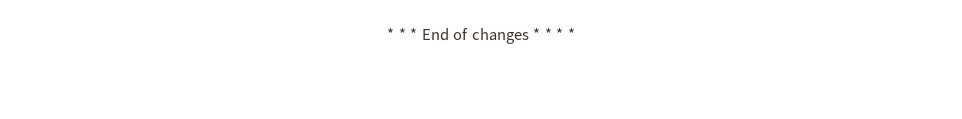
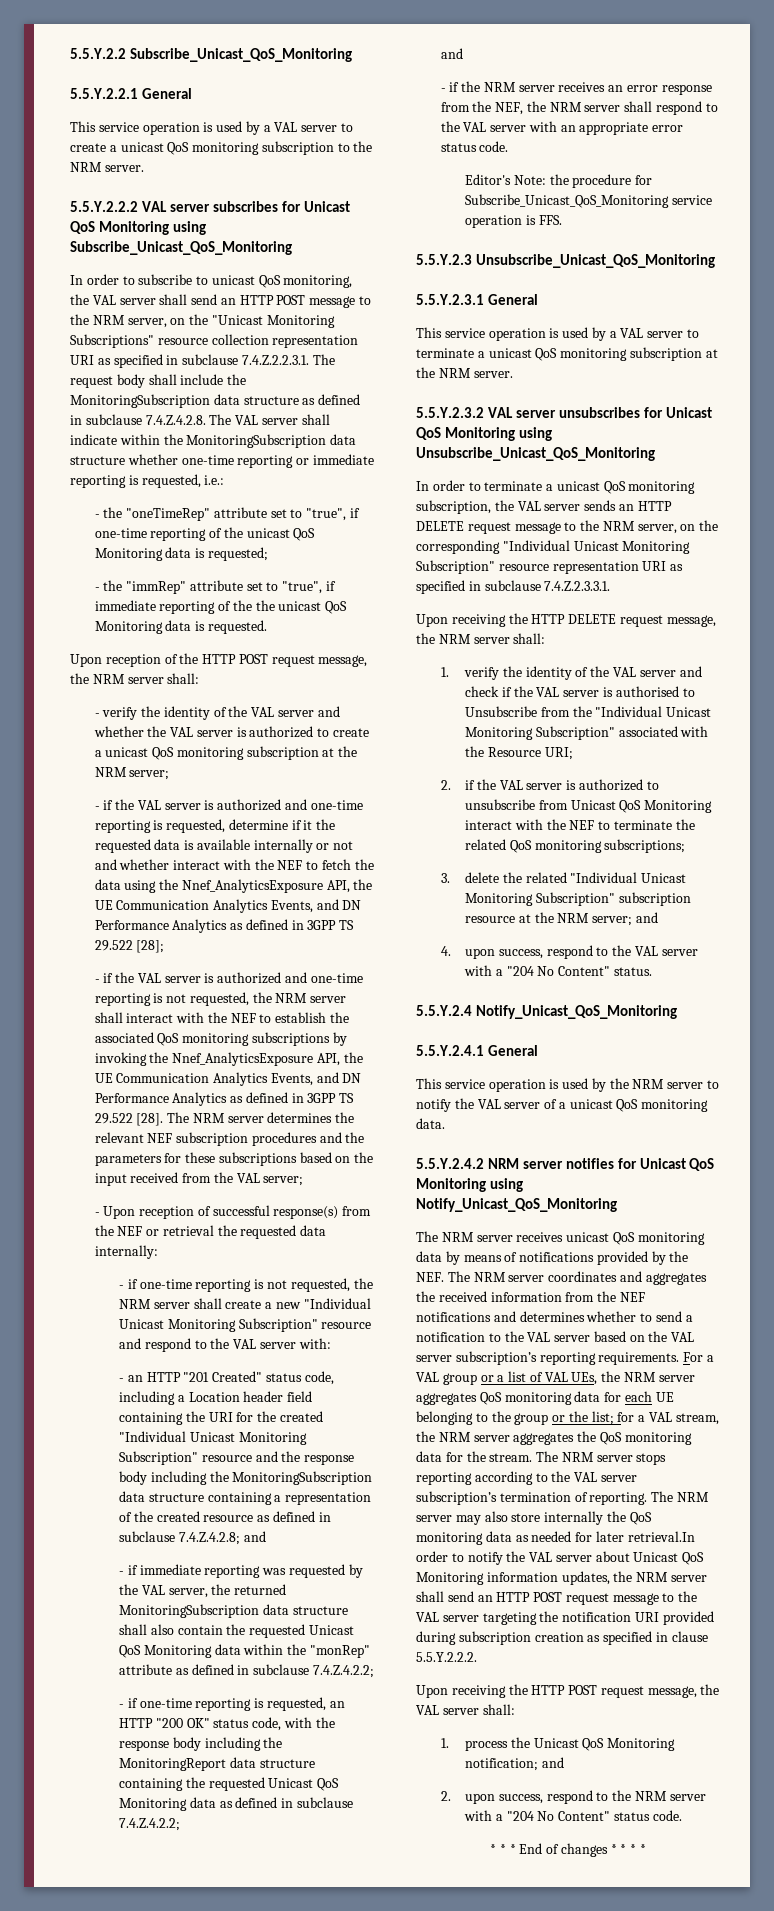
+ 5.5.Y.2.2 Subscribe_Unicast_QoS_Monitoring
+ 5.5.Y.2.2.1 General
+ This service operation is used by a VAL server to create a unicast QoS monitoring subscription to the NRM server.
+ 5.5.Y.2.2.2 VAL server subscribes for Unicast QoS Monitoring using Subscribe_Unicast_QoS_Monitoring
+ In order to subscribe to unicast QoS monitoring, the VAL server shall send an HTTP POST message to the NRM server, on the "Unicast Monitoring Subscriptions" resource collection representation URI as specified in subclause 7.4.Z.2.2.3.1. The request body shall include the MonitoringSubscription data structure as defined in subclause 7.4.Z.4.2.8. The VAL server shall indicate within the MonitoringSubscription data structure whether one-time reporting or immediate reporting is requested, i.e.:
+ - the "oneTimeRep" attribute set to "true", if one-time reporting of the unicast QoS Monitoring data is requested;
+ - the "immRep" attribute set to "true", if immediate reporting of the the unicast QoS Monitoring data is requested.
+ Upon reception of the HTTP POST request message, the NRM server shall:
+ - verify the identity of the VAL server and whether the VAL server is authorized to create a unicast QoS monitoring subscription at the NRM server;
+ - if the VAL server is authorized and one-time reporting is requested, determine if it the requested data is available internally or not and whether interact with the NEF to fetch the data using the Nnef_AnalyticsExposure API, the UE Communication Analytics Events, and DN Performance Analytics as defined in 3GPP TS 29.522 [28];
+ - if the VAL server is authorized and one-time reporting is not requested, the NRM server shall interact with the NEF to establish the associated QoS monitoring subscriptions by invoking the Nnef_AnalyticsExposure API, the UE Communication Analytics Events, and DN Performance Analytics as defined in 3GPP TS 29.522 [28]. The NRM server determines the relevant NEF subscription procedures and the parameters for these subscriptions based on the input received from the VAL server;
+ - Upon reception of successful response(s) from the NEF or retrieval the requested data internally:
+ - if one-time reporting is not requested, the NRM server shall create a new "Individual Unicast Monitoring Subscription" resource and respond to the VAL server with:
+ - an HTTP "201 Created" status code, including a Location header field containing the URI for the created "Individual Unicast Monitoring Subscription" resource and the response body including the MonitoringSubscription data structure containing a representation of the created resource as defined in subclause 7.4.Z.4.2.8; and
+ - if immediate reporting was requested by the VAL server, the returned MonitoringSubscription data structure shall also contain the requested Unicast QoS Monitoring data within the "monRep" attribute as defined in subclause 7.4.Z.4.2.2;
+ - if one-time reporting is requested, an HTTP "200 OK" status code, with the response body including the MonitoringReport data structure containing the requested Unicast QoS Monitoring data as defined in subclause 7.4.Z.4.2.2;
+ and
+ - if the NRM server receives an error response from the NEF, the NRM server shall respond to the VAL server with an appropriate error status code.
+ Editor's Note: the procedure for Subscribe_Unicast_QoS_Monitoring service operation is FFS.
+ 5.5.Y.2.3 Unsubscribe_Unicast_QoS_Monitoring
+ 5.5.Y.2.3.1 General
+ This service operation is used by a VAL server to terminate a unicast QoS monitoring subscription at the NRM server.
+ 5.5.Y.2.3.2 VAL server unsubscribes for Unicast QoS Monitoring using Unsubscribe_Unicast_QoS_Monitoring
+ In order to terminate a unicast QoS monitoring subscription, the VAL server sends an HTTP DELETE request message to the NRM server, on the corresponding "Individual Unicast Monitoring Subscription" resource representation URI as specified in subclause 7.4.Z.2.3.3.1.
+ Upon receiving the HTTP DELETE request message, the NRM server shall:
+ 1. verify the identity of the VAL server and check if the VAL server is authorised to Unsubscribe from the "Individual Unicast Monitoring Subscription" associated with the Resource URI;
+ 2. if the VAL server is authorized to unsubscribe from Unicast QoS Monitoring interact with the NEF to terminate the related QoS monitoring subscriptions;
+ 3. delete the related "Individual Unicast Monitoring Subscription" subscription resource at the NRM server; and
+ 4. upon success, respond to the VAL server with a "204 No Content" status.
+ 5.5.Y.2.4 Notify_Unicast_QoS_Monitoring
+ 5.5.Y.2.4.1 General
+ This service operation is used by the NRM server to notify the VAL server of a unicast QoS monitoring data.
+ 5.5.Y.2.4.2 NRM server notifies for Unicast QoS Monitoring using Notify_Unicast_QoS_Monitoring
+ The NRM server receives unicast QoS monitoring data by means of notifications provided by the NEF. The NRM server coordinates and aggregates the received information from the NEF notifications and determines whether to send a notification to the VAL server based on the VAL server subscription’s reporting requirements. For a VAL group or a list of VAL UEs, the NRM server aggregates QoS monitoring data for each UE belonging to the group or the list; for a VAL stream, the NRM server aggregates the QoS monitoring data for the stream. The NRM server stops reporting according to the VAL server subscription’s termination of reporting. The NRM server may also store internally the QoS monitoring data as needed for later retrieval.In order to notify the VAL server about Unicast QoS Monitoring information updates, the NRM server shall send an HTTP POST request message to the VAL server targeting the notification URI provided during subscription creation as specified in clause 5.5.Y.2.2.2.
+ Upon receiving the HTTP POST request message, the VAL server shall:
+ 1. process the Unicast QoS Monitoring notification; and
+ 2. upon success, respond to the NRM server with a "204 No Content" status code.

